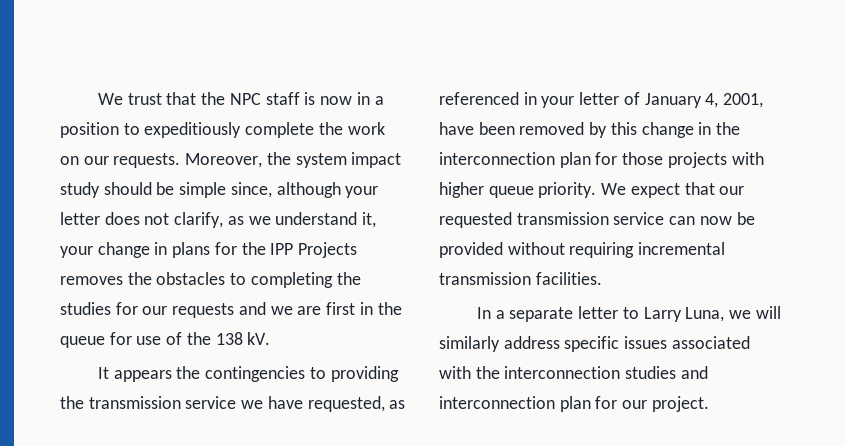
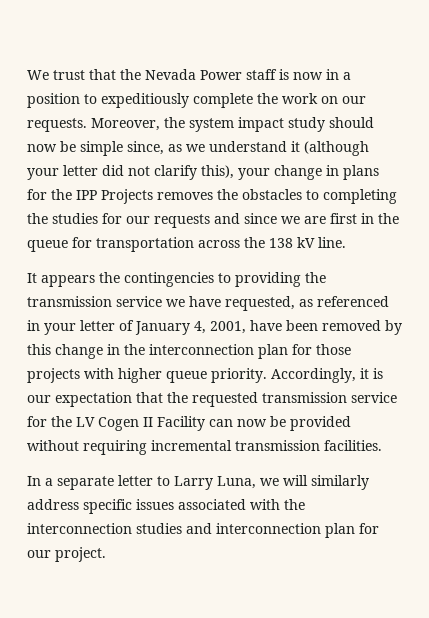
- We trust that the NPC staff is now in a position to expeditiously complete the work on our requests.
+ We trust that the Nevada Power staff is now in a position to expeditiously complete the work on our requests.
- Moreover, the system impact study should be simple since, although your letter does not clarify, as we understand it, your change in plans for the IPP Projects removes the obstacles to completing the studies for our requests and we are first in the queue for use of the 138 kV.
+ Moreover, the system impact study should now be simple since, as we understand it (although your letter did not clarify this), your change in plans for the IPP Projects removes the obstacles to completing the studies for our requests and since we are first in the queue for transportation across the 138 kV line.
- We expect that our requested transmission service can now be provided without requiring incremental transmission facilities.
+ Accordingly, it is our expectation that the requested transmission service for the LV Cogen II Facility can now be provided without requiring incremental transmission facilities.

